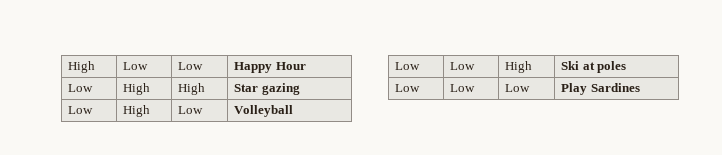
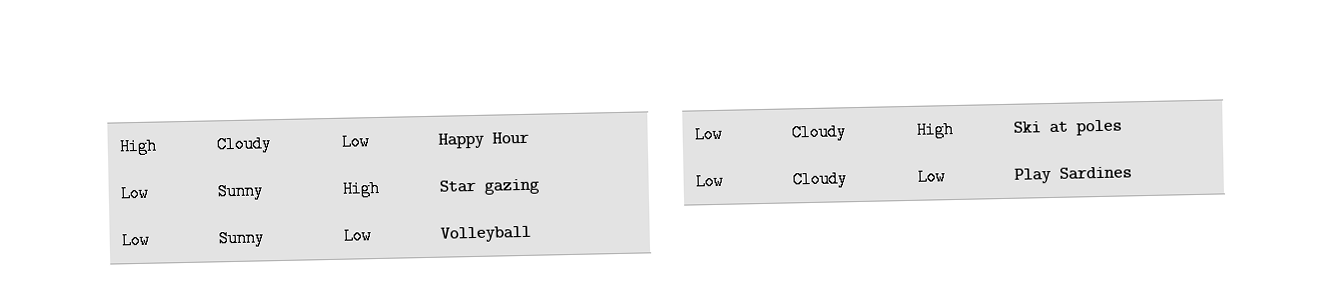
- High | Low | Low | Happy Hour
+ High | Cloudy | Low | Happy Hour
- Low | High | High | Star gazing
+ Low | Sunny | High | Star gazing
- Low | High | Low | Volleyball
+ Low | Sunny | Low | Volleyball
- Low | Low | High | Ski at poles
+ Low | Cloudy | High | Ski at poles
- Low | Low | Low | Play Sardines
+ Low | Cloudy | Low | Play Sardines

